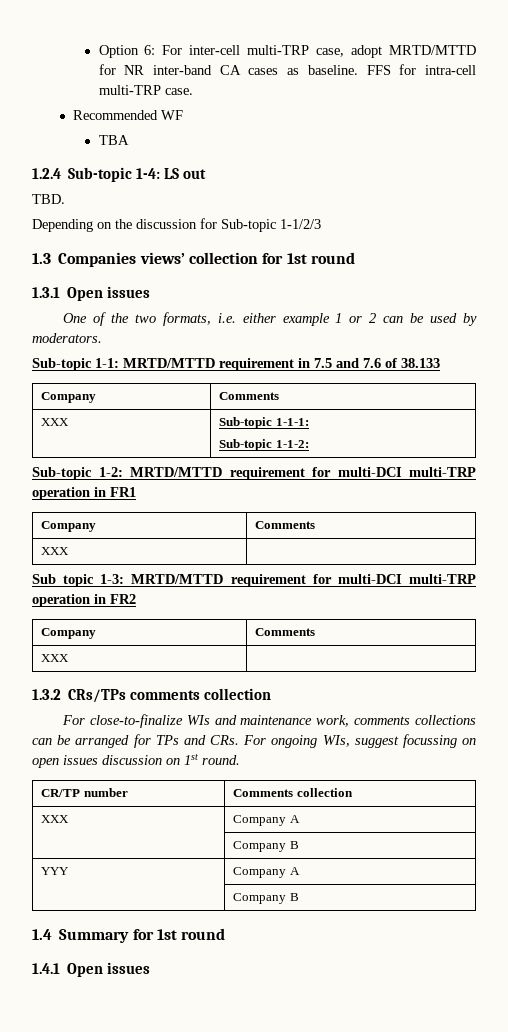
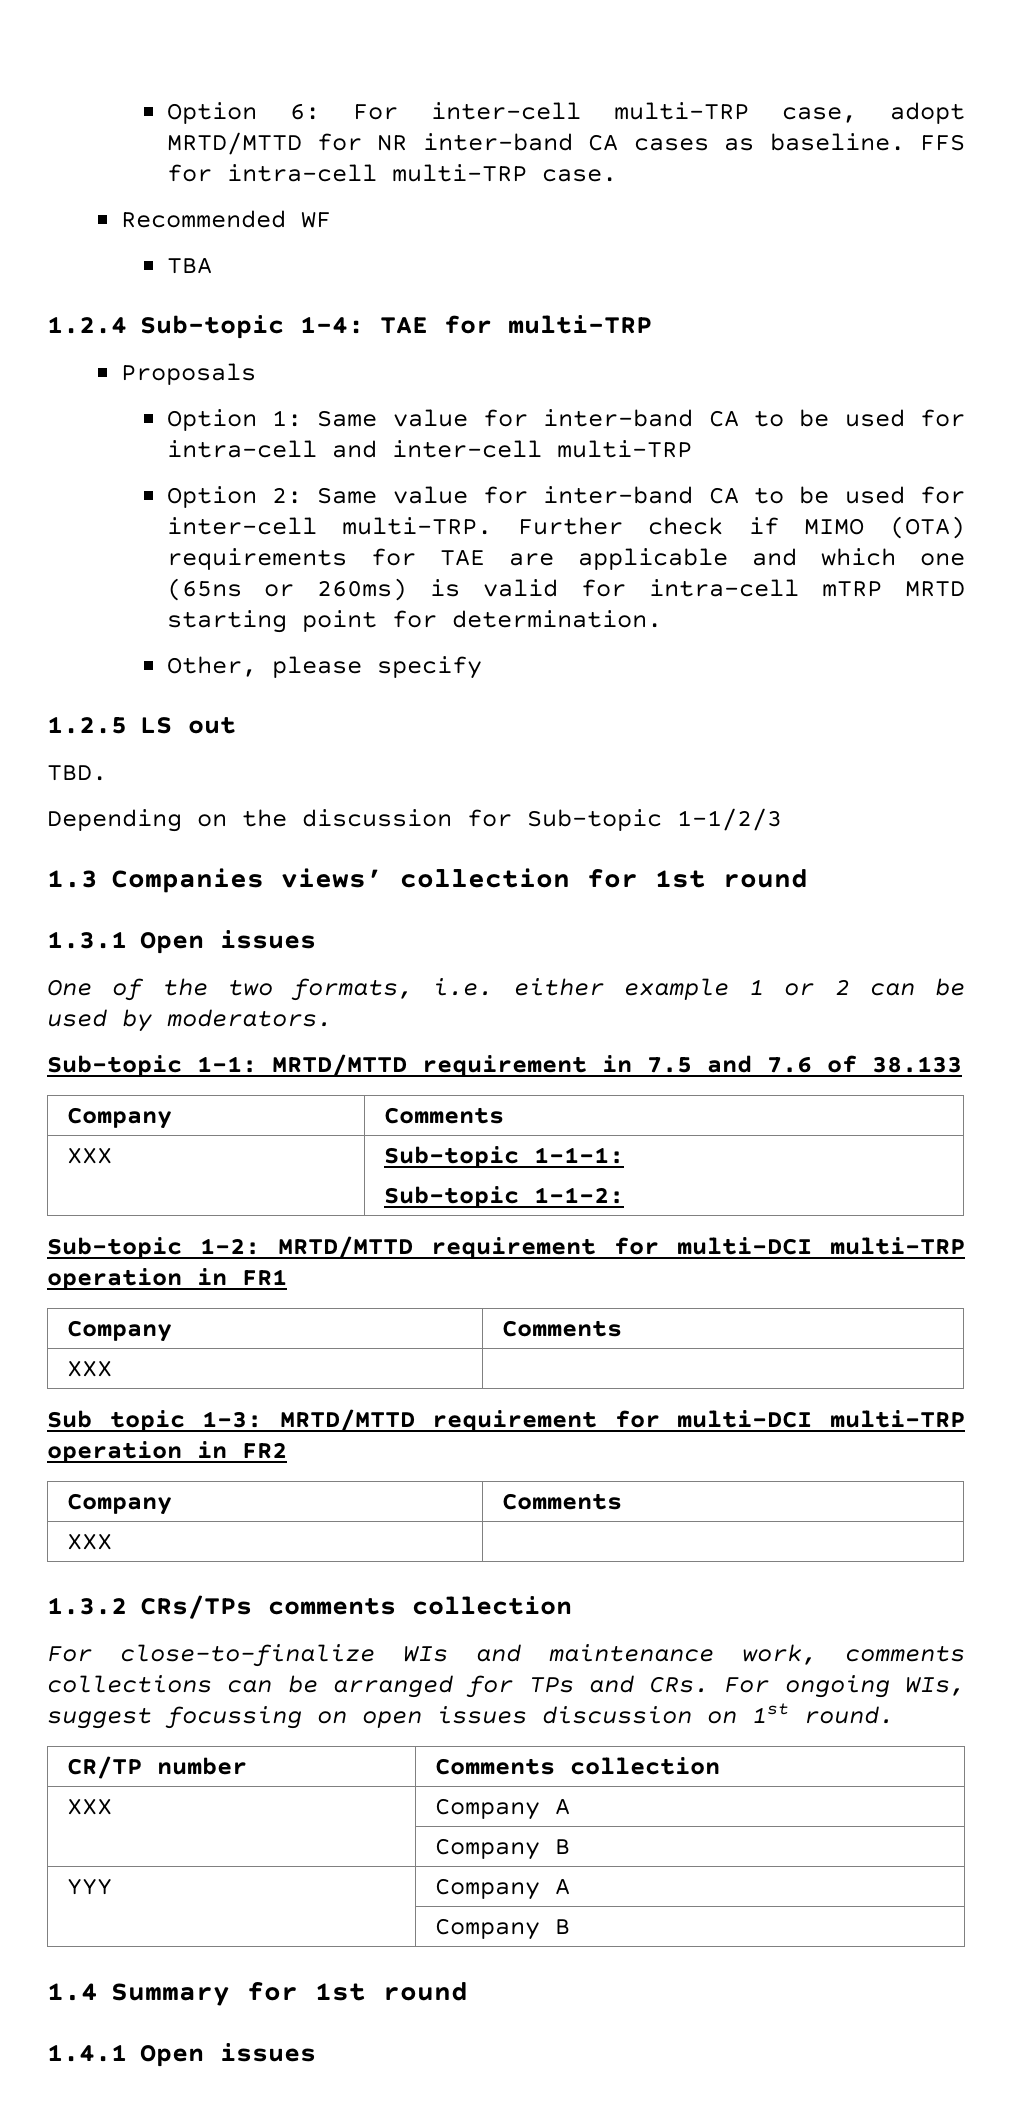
- 1.2.4 Sub-topic 1-4: LS out
+ 1.2.4 Sub-topic 1-4: TAE for multi-TRP
+ Proposals
+ Option 1: Same value for inter-band CA to be used for intra-cell and inter-cell multi-TRP
+ Option 2: Same value for inter-band CA to be used for inter-cell multi-TRP. Further check if MIMO (OTA) requirements for TAE are applicable and which one (65ns or 260ms) is valid for intra-cell mTRP MRTD starting point for determination.
+ Other, please specify
+ 1.2.5 LS out

